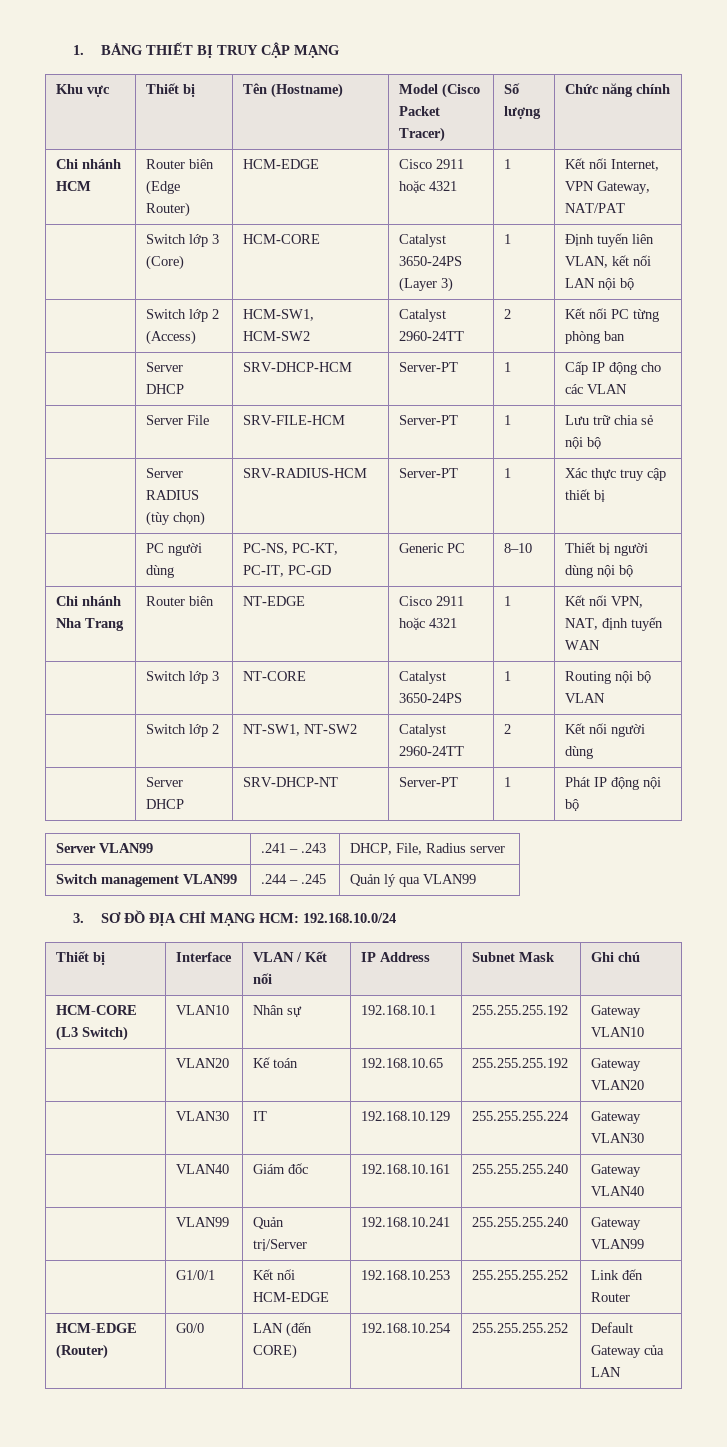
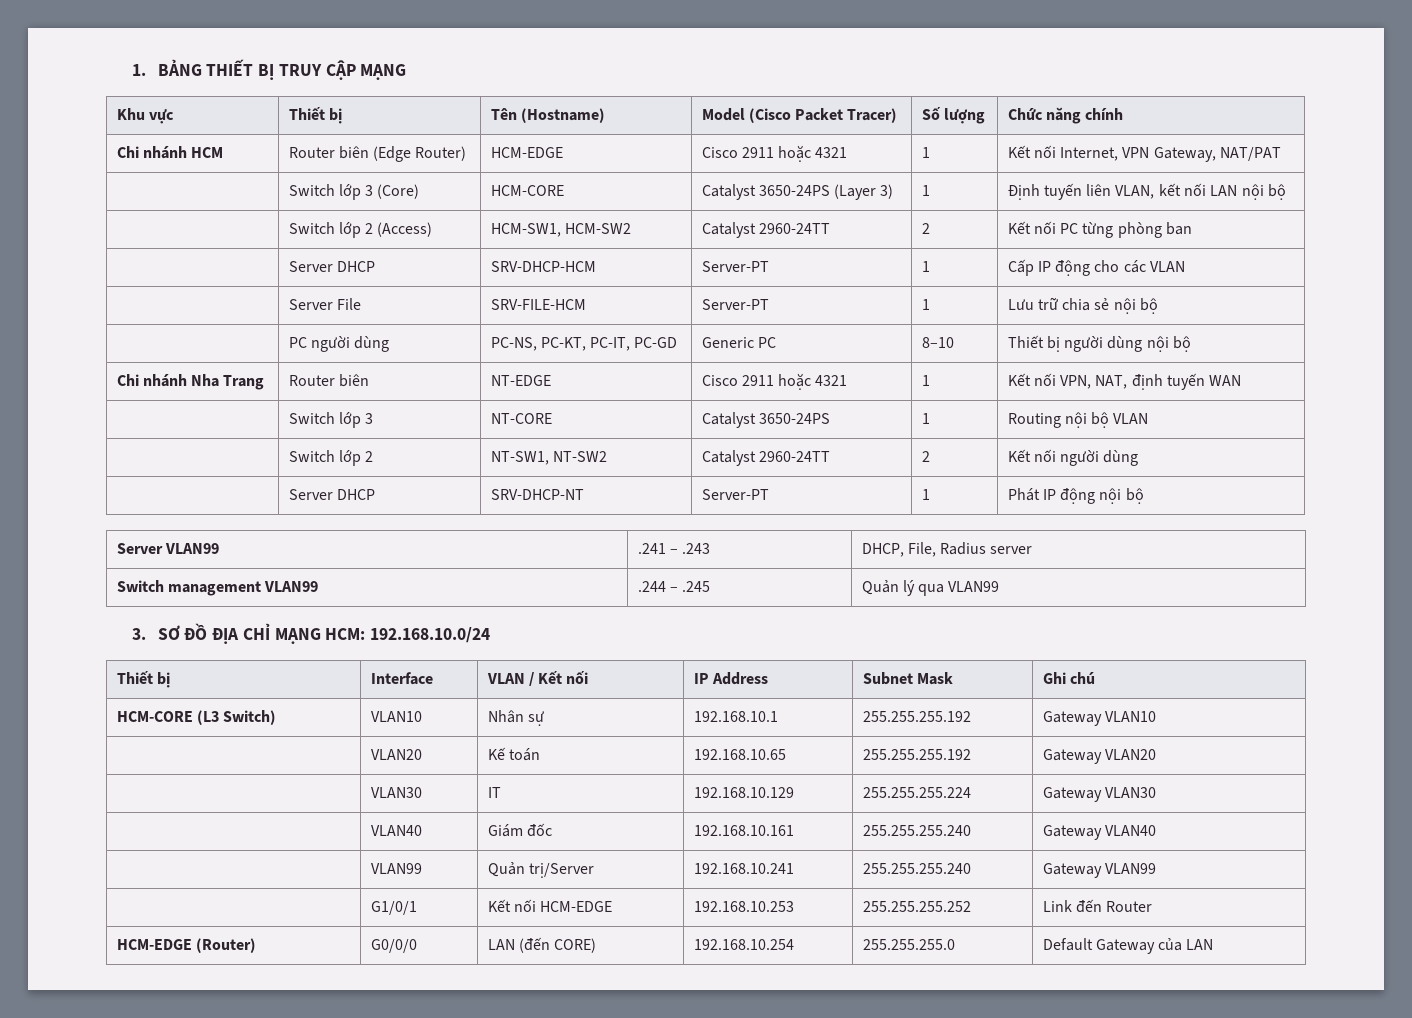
- | Server RADIUS (tùy chọn) | SRV-RADIUS-HCM | Server-PT | 1 | Xác thực truy cập thiết bị
- HCM-EDGE (Router) | G0/0 | LAN (đến CORE) | 192.168.10.254 | 255.255.255.252 | Default Gateway của LAN
+ HCM-EDGE (Router) | G0/0/0 | LAN (đến CORE) | 192.168.10.254 | 255.255.255.0 | Default Gateway của LAN

